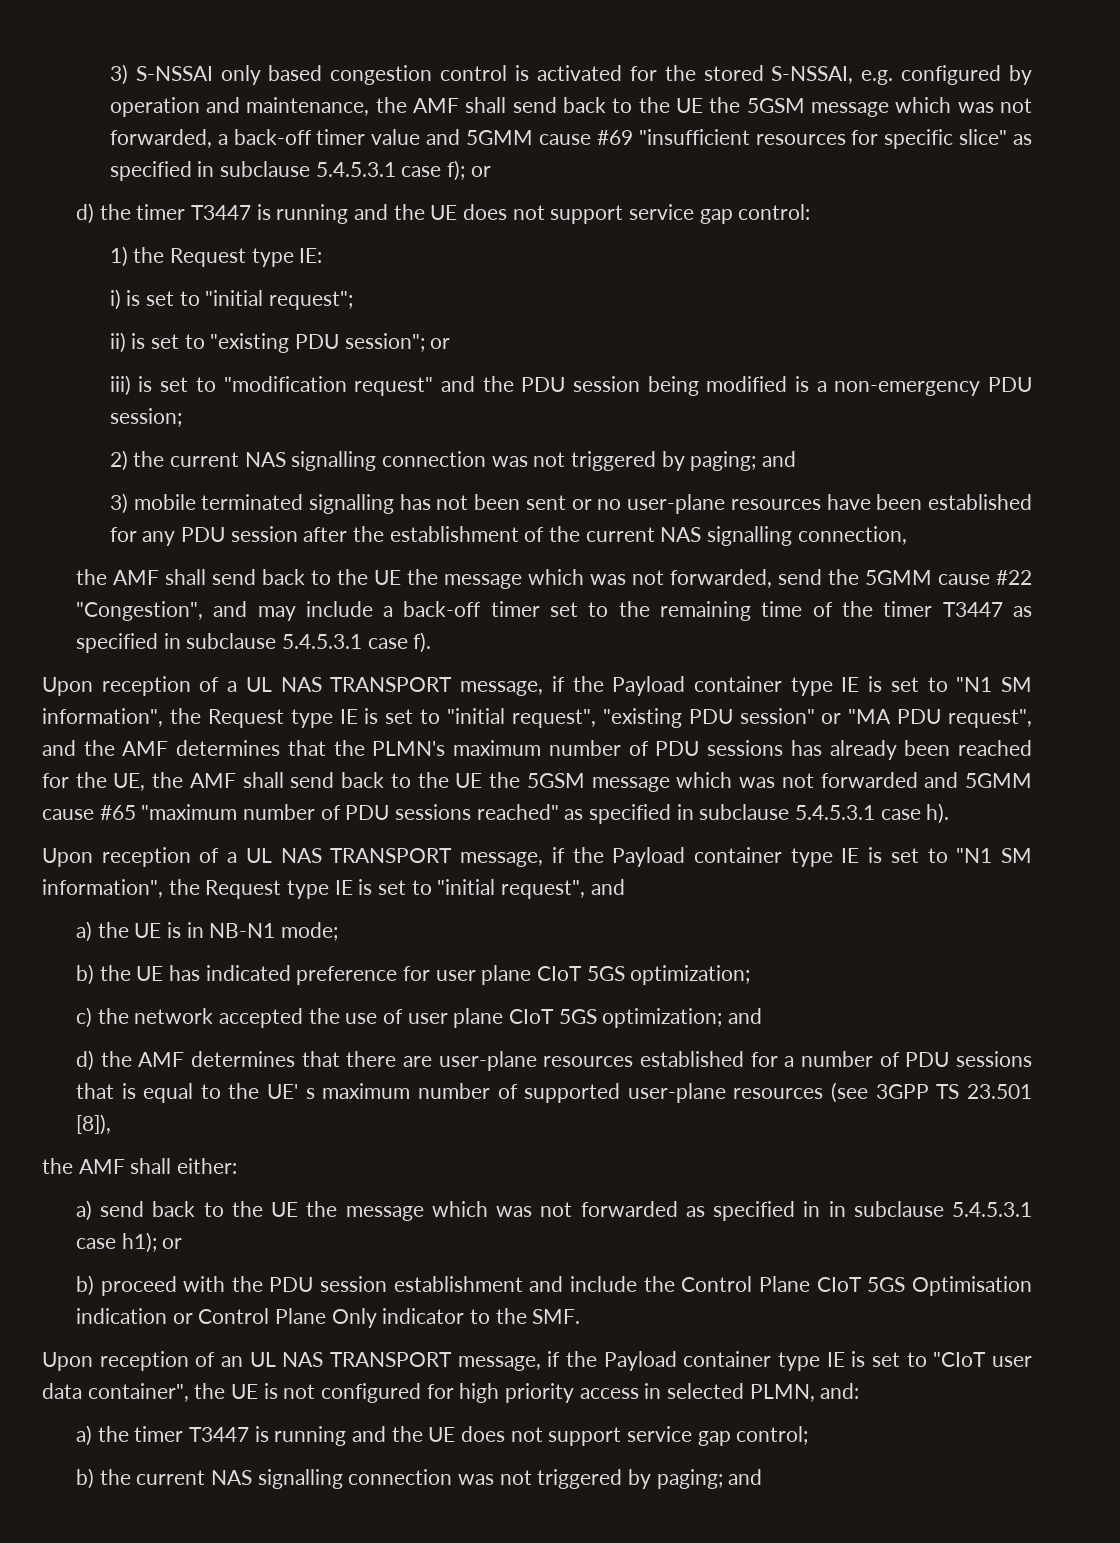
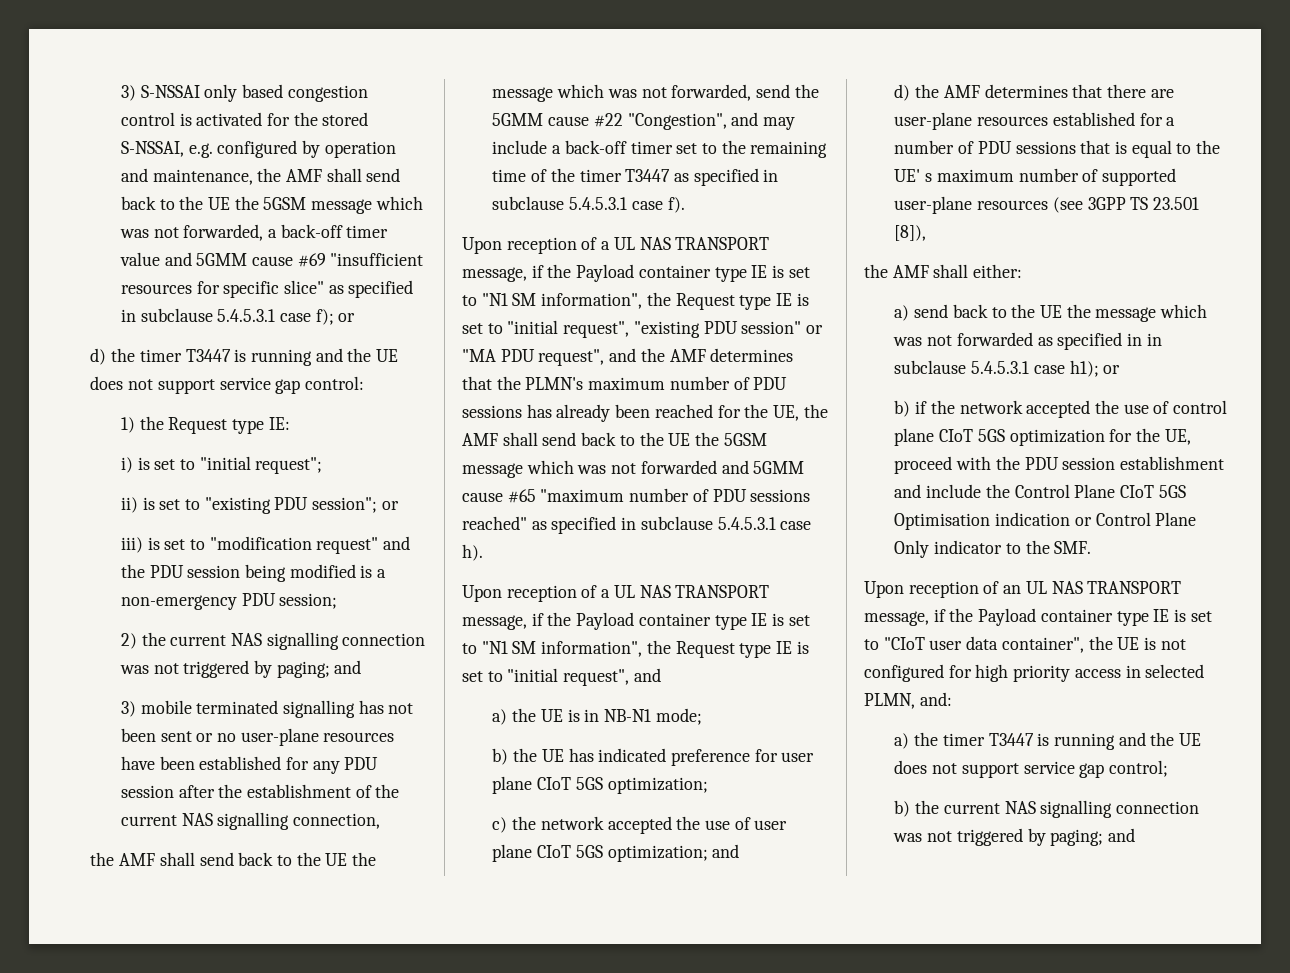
- b) proceed with the PDU session establishment and include the Control Plane CIoT 5GS Optimisation indication or Control Plane Only indicator to the SMF.
+ b) if the network accepted the use of control plane CIoT 5GS optimization for the UE, proceed with the PDU session establishment and include the Control Plane CIoT 5GS Optimisation indication or Control Plane Only indicator to the SMF.

